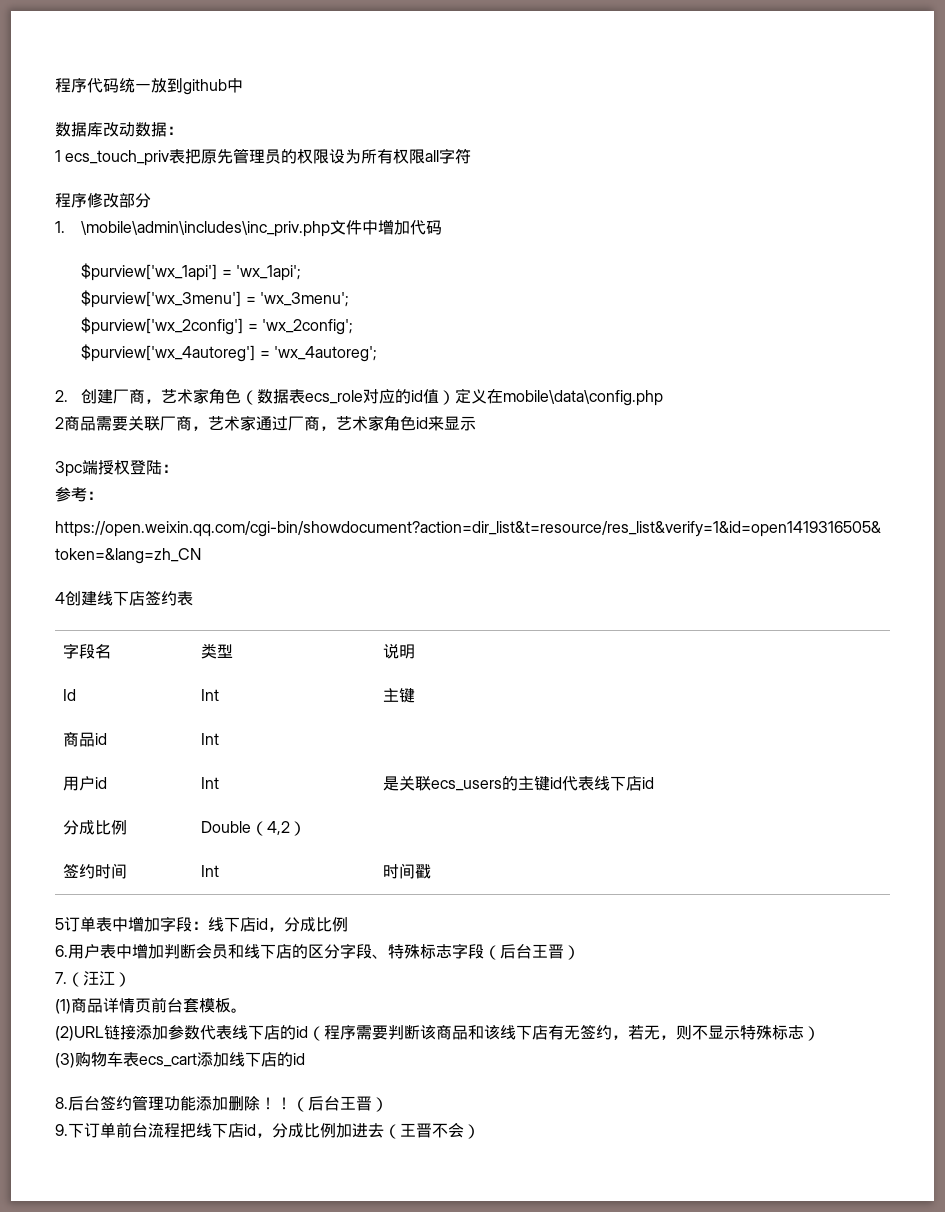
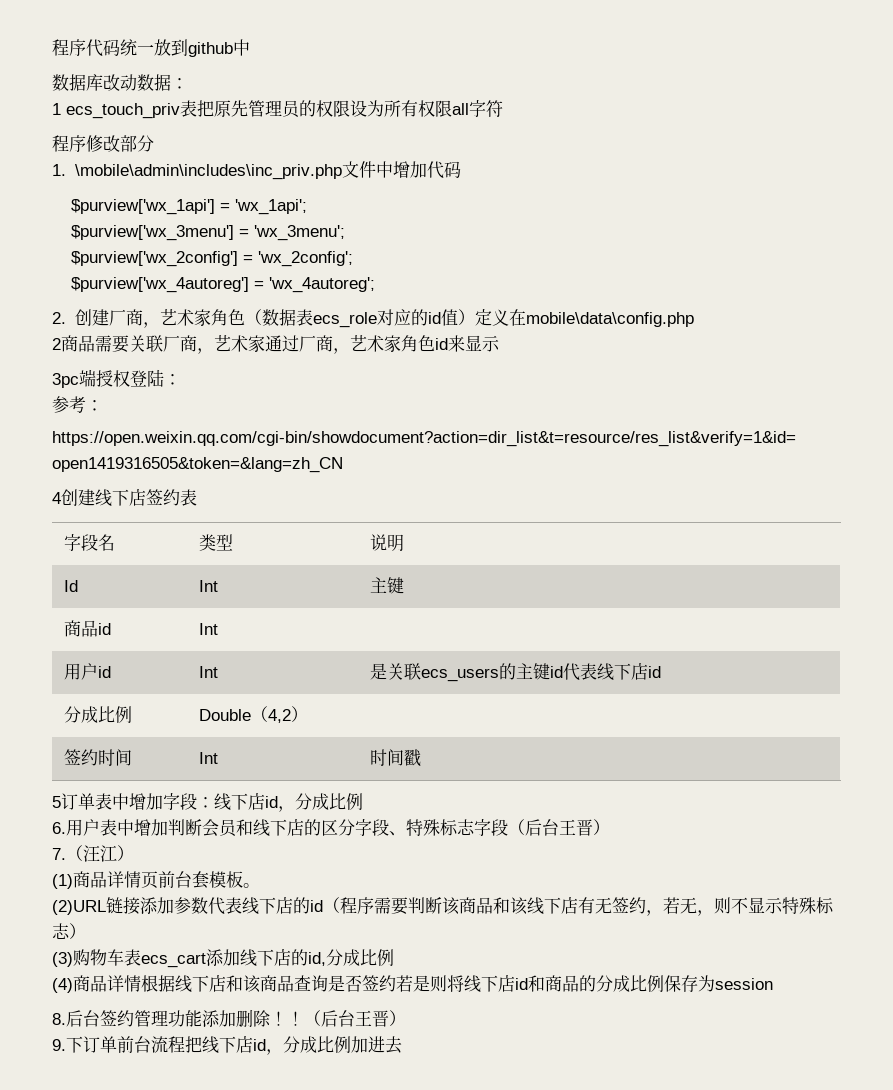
- (3)购物车表ecs_cart添加线下店的id
+ (3)购物车表ecs_cart添加线下店的id,分成比例
+ (4)商品详情根据线下店和该商品查询是否签约若是则将线下店id和商品的分成比例保存为session
- 9.下订单前台流程把线下店id，分成比例加进去（王晋不会）
+ 9.下订单前台流程把线下店id，分成比例加进去

